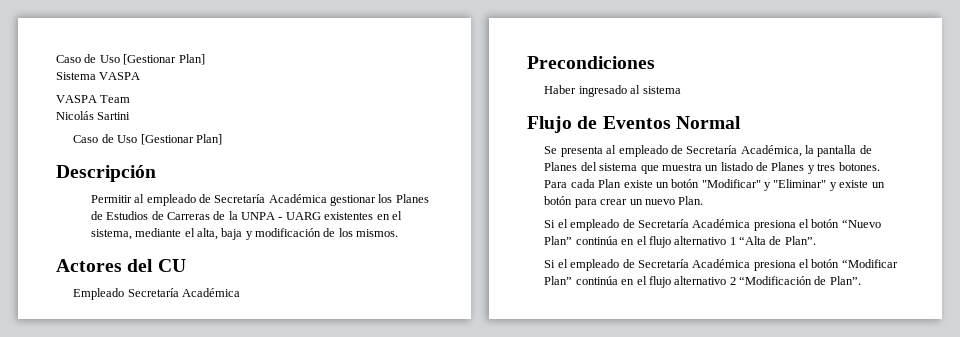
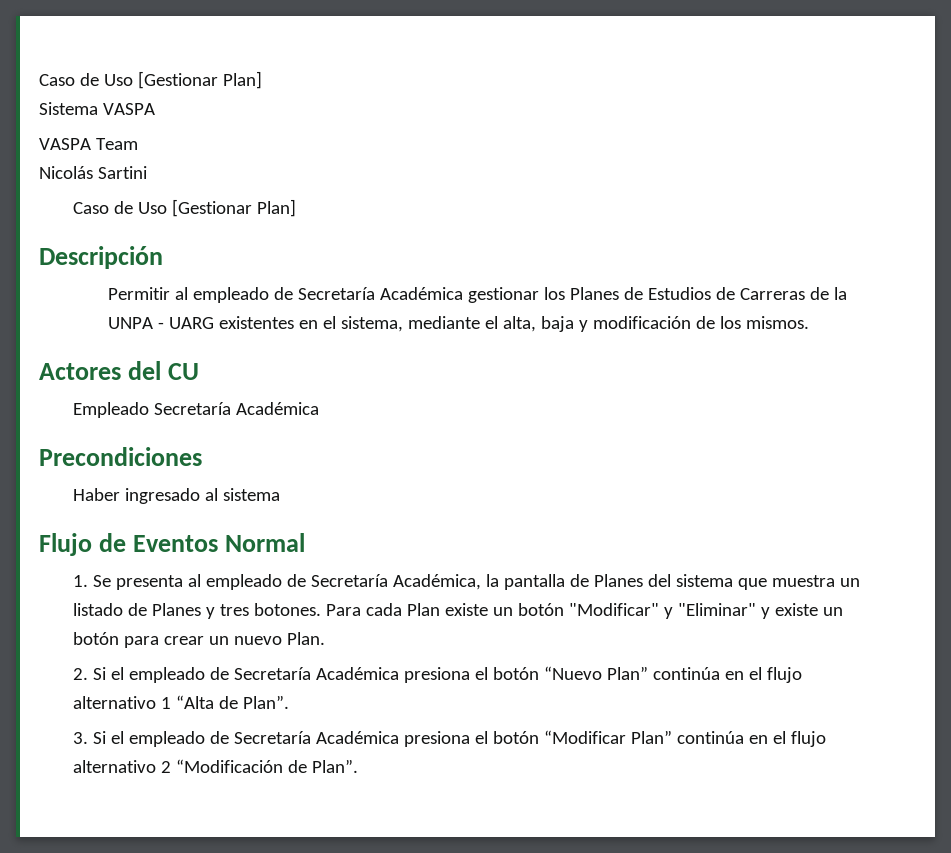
- Se presenta al empleado de Secretaría Académica, la pantalla de Planes del sistema que muestra un listado de Planes y tres botones.
+ 1. Se presenta al empleado de Secretaría Académica, la pantalla de Planes del sistema que muestra un listado de Planes y tres botones.
- Si el empleado de Secretaría Académica presiona el botón “Nuevo Plan” continúa en el flujo alternativo 1 “Alta de Plan”.
+ 2. Si el empleado de Secretaría Académica presiona el botón “Nuevo Plan” continúa en el flujo alternativo 1 “Alta de Plan”.
- Si el empleado de Secretaría Académica presiona el botón “Modificar Plan” continúa en el flujo alternativo 2 “Modificación de Plan”.
+ 3. Si el empleado de Secretaría Académica presiona el botón “Modificar Plan” continúa en el flujo alternativo 2 “Modificación de Plan”.

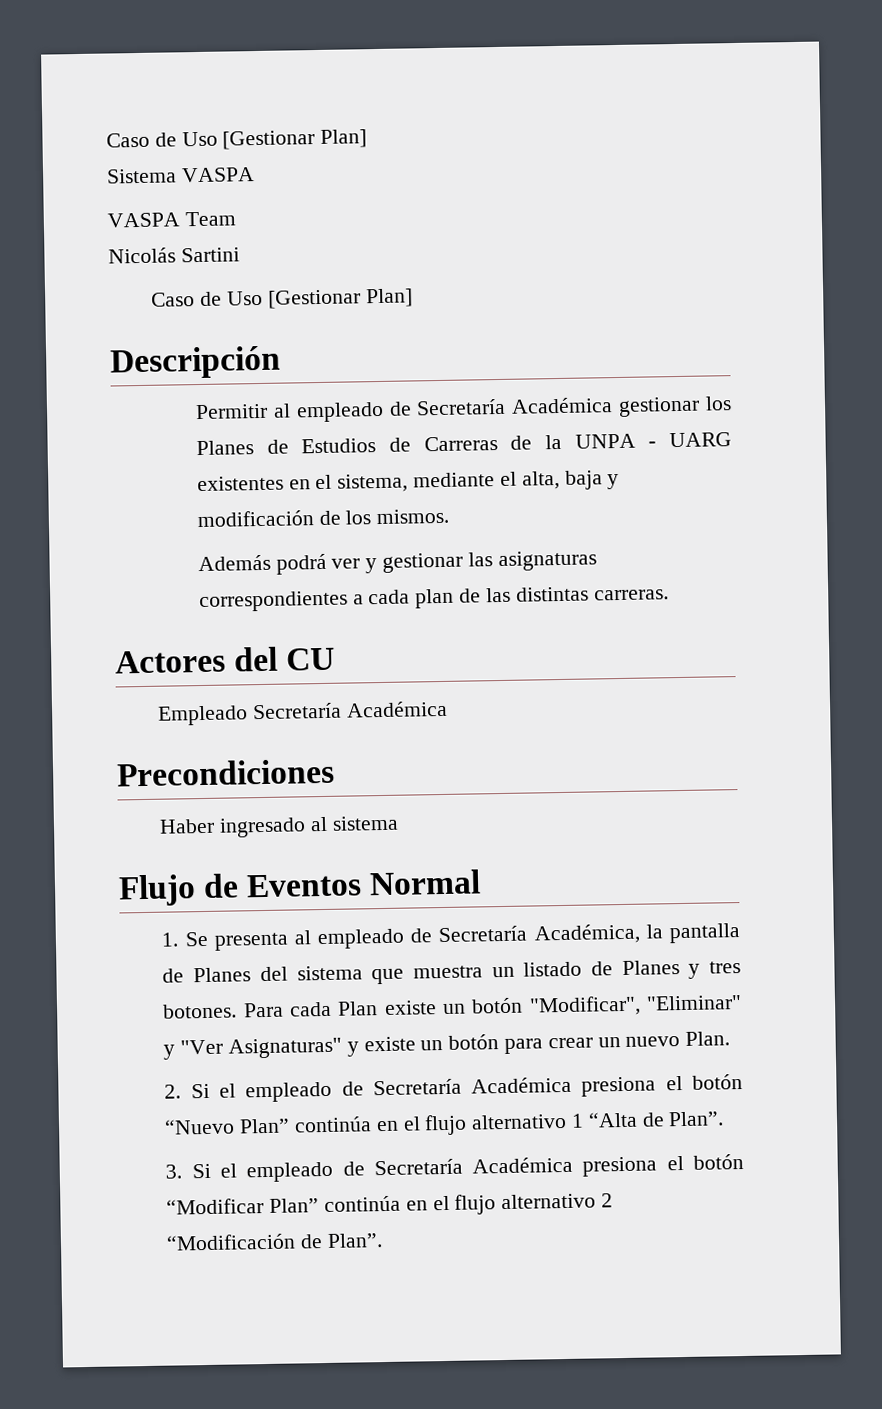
+ Además podrá ver y gestionar las asignaturas correspondientes a cada plan de las distintas carreras.
- Para cada Plan existe un botón "Modificar" y "Eliminar" y existe un botón para crear un nuevo Plan.
+ Para cada Plan existe un botón "Modificar", "Eliminar" y "Ver Asignaturas" y existe un botón para crear un nuevo Plan.

